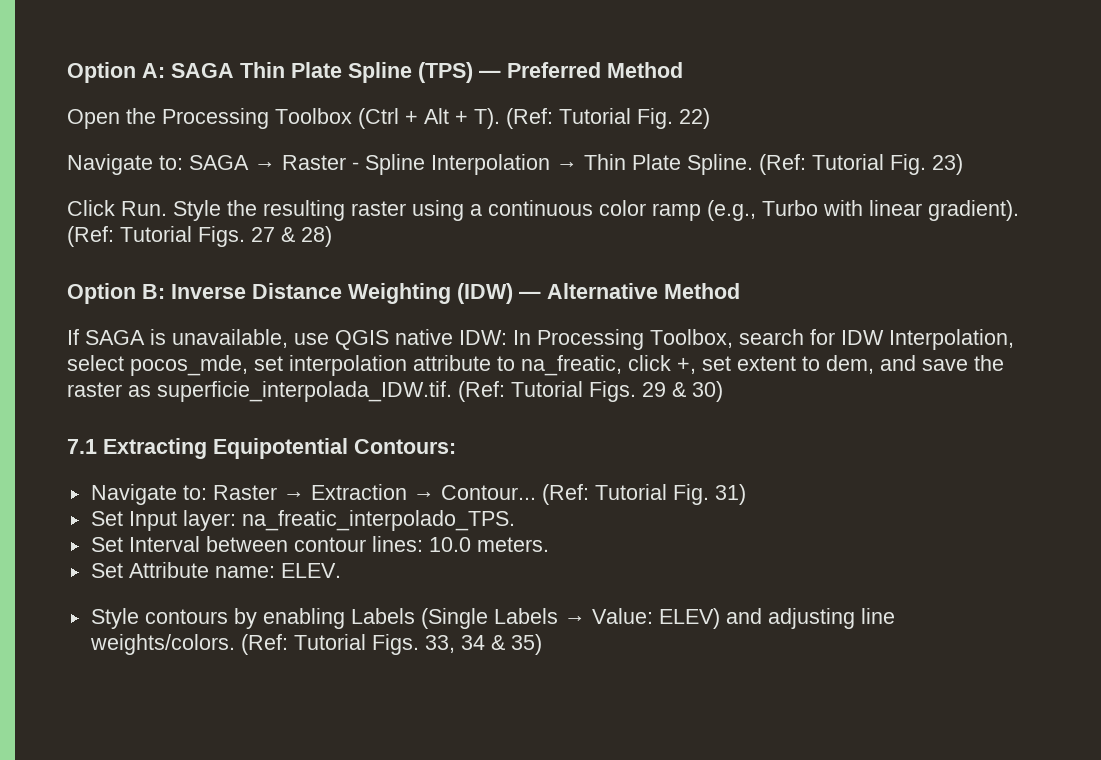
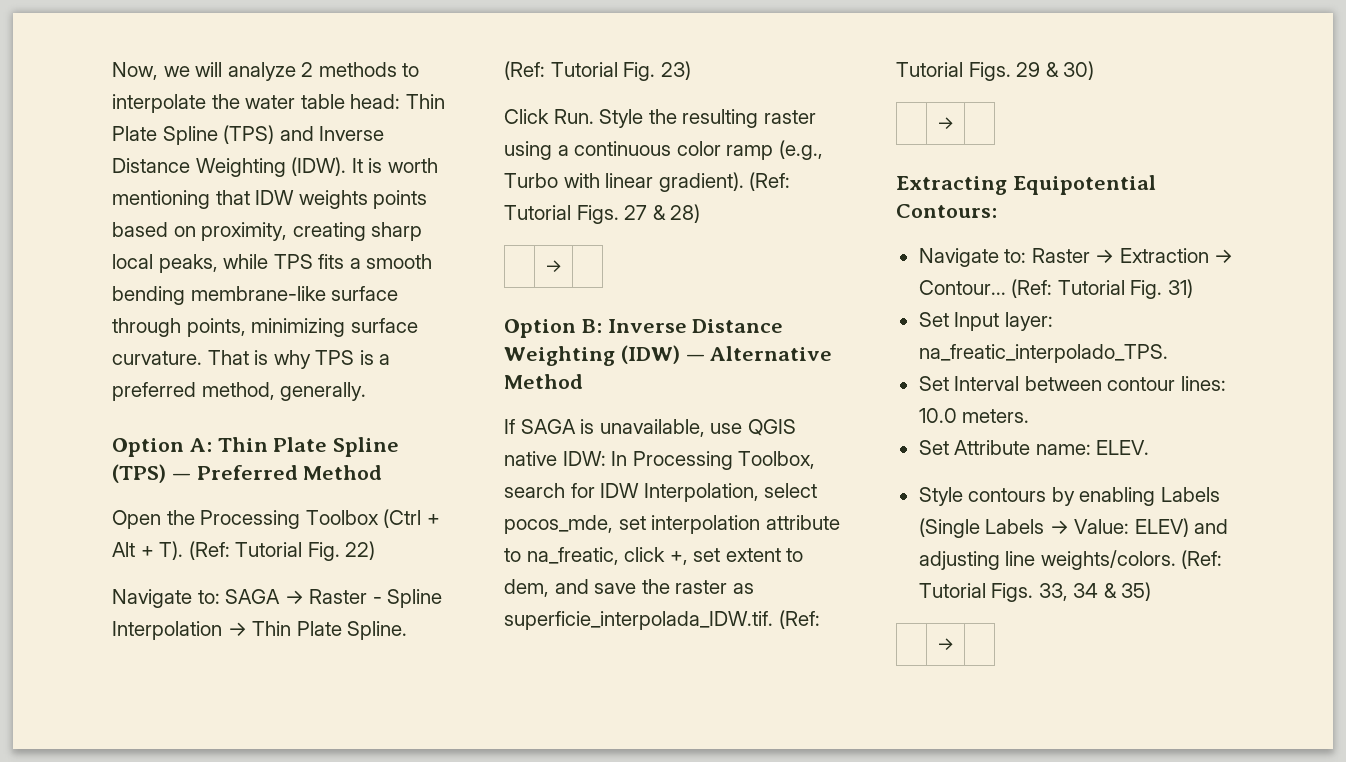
+ Now, we will analyze 2 methods to interpolate the water table head: Thin Plate Spline (TPS) and Inverse Distance Weighting (IDW). It is worth mentioning that IDW weights points based on proximity, creating sharp local peaks, while TPS fits a smooth bending membrane-like surface through points, minimizing surface curvature. That is why TPS is a preferred method, generally.
- Option A: SAGA Thin Plate Spline (TPS) — Preferred Method
+ Option A: Thin Plate Spline (TPS) — Preferred Method
  (Ref: Tutorial Figs. 27 & 28)
+ | → |
  If SAGA is unavailable, use QGIS native IDW: In Processing Toolbox, search for IDW Interpolation, select pocos_mde, set interpolation attribute to na_freatic, click +, set extent to dem, and save the raster as superficie_interpolada_IDW.tif. (Ref: Tutorial Figs. 29 & 30)
- 7.1 Extracting Equipotential Contours:
+ | → |
+ Extracting Equipotential Contours:
  (Ref: Tutorial Figs. 33, 34 & 35)
+ | → |

